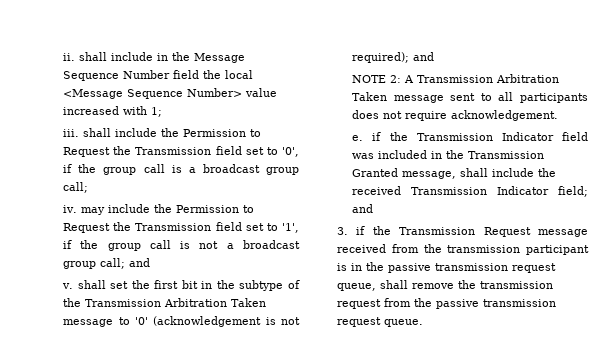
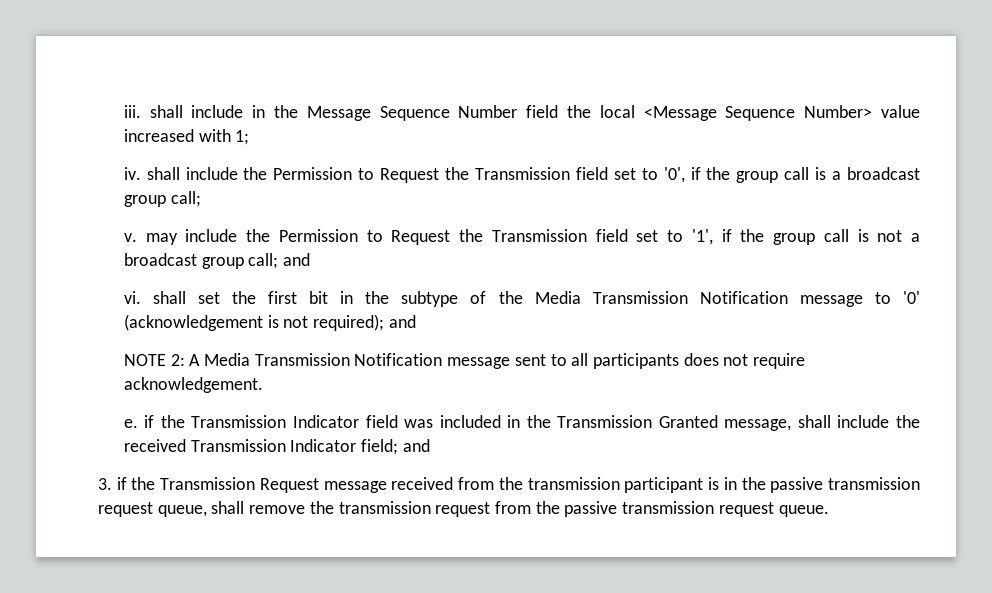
- ii. shall include in the Message Sequence Number field the local <Message Sequence Number> value increased with 1;
+ iii. shall include in the Message Sequence Number field the local <Message Sequence Number> value increased with 1;
- iii. shall include the Permission to Request the Transmission field set to '0', if the group call is a broadcast group call;
+ iv. shall include the Permission to Request the Transmission field set to '0', if the group call is a broadcast group call;
- iv. may include the Permission to Request the Transmission field set to '1', if the group call is not a broadcast group call; and
+ v. may include the Permission to Request the Transmission field set to '1', if the group call is not a broadcast group call; and
- v. shall set the first bit in the subtype of the Transmission Arbitration Taken message to '0' (acknowledgement is not required); and
+ vi. shall set the first bit in the subtype of the Media Transmission Notification message to '0' (acknowledgement is not required); and
- NOTE 2: A Transmission Arbitration Taken message sent to all participants does not require acknowledgement.
+ NOTE 2: A Media Transmission Notification message sent to all participants does not require acknowledgement.

